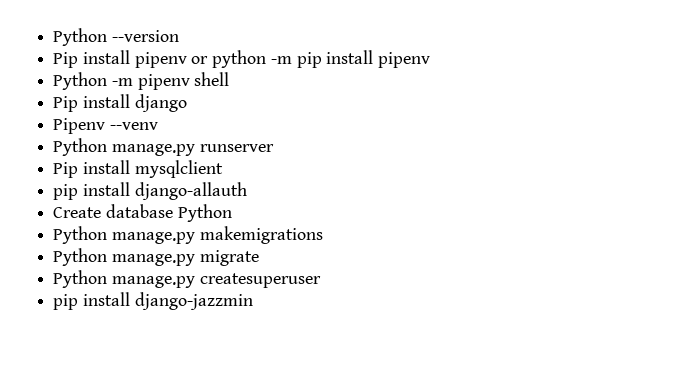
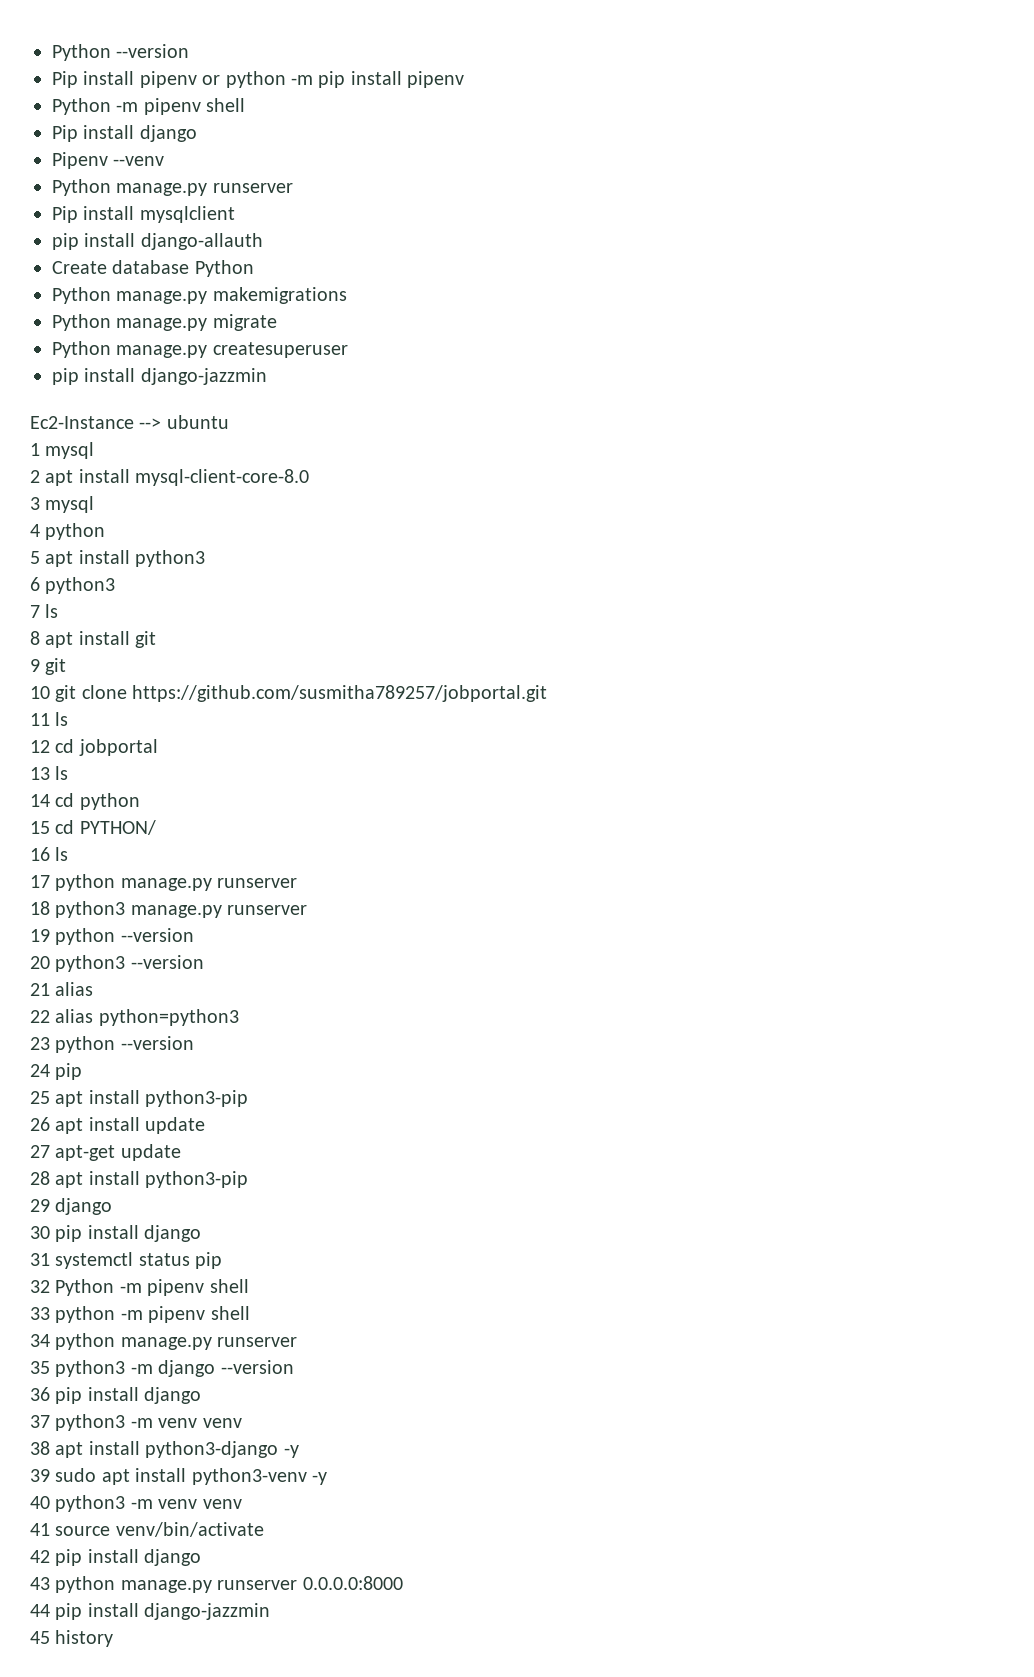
+ Ec2-Instance --> ubuntu
+ 1 mysql
+ 2 apt install mysql-client-core-8.0
+ 3 mysql
+ 4 python
+ 5 apt install python3
+ 6 python3
+ 7 ls
+ 8 apt install git
+ 9 git
+ 10 git clone https://github.com/susmitha789257/jobportal.git
+ 11 ls
+ 12 cd jobportal
+ 13 ls
+ 14 cd python
+ 15 cd PYTHON/
+ 16 ls
+ 17 python manage.py runserver
+ 18 python3 manage.py runserver
+ 19 python --version
+ 20 python3 --version
+ 21 alias
+ 22 alias python=python3
+ 23 python --version
+ 24 pip
+ 25 apt install python3-pip
+ 26 apt install update
+ 27 apt-get update
+ 28 apt install python3-pip
+ 29 django
+ 30 pip install django
+ 31 systemctl status pip
+ 32 Python -m pipenv shell
+ 33 python -m pipenv shell
+ 34 python manage.py runserver
+ 35 python3 -m django --version
+ 36 pip install django
+ 37 python3 -m venv venv
+ 38 apt install python3-django -y
+ 39 sudo apt install python3-venv -y
+ 40 python3 -m venv venv
+ 41 source venv/bin/activate
+ 42 pip install django
+ 43 python manage.py runserver 0.0.0.0:8000
+ 44 pip install django-jazzmin
+ 45 history

